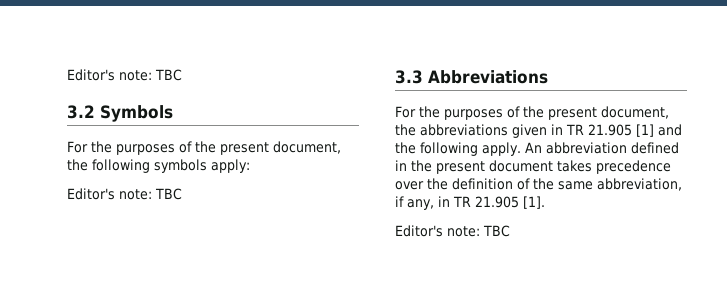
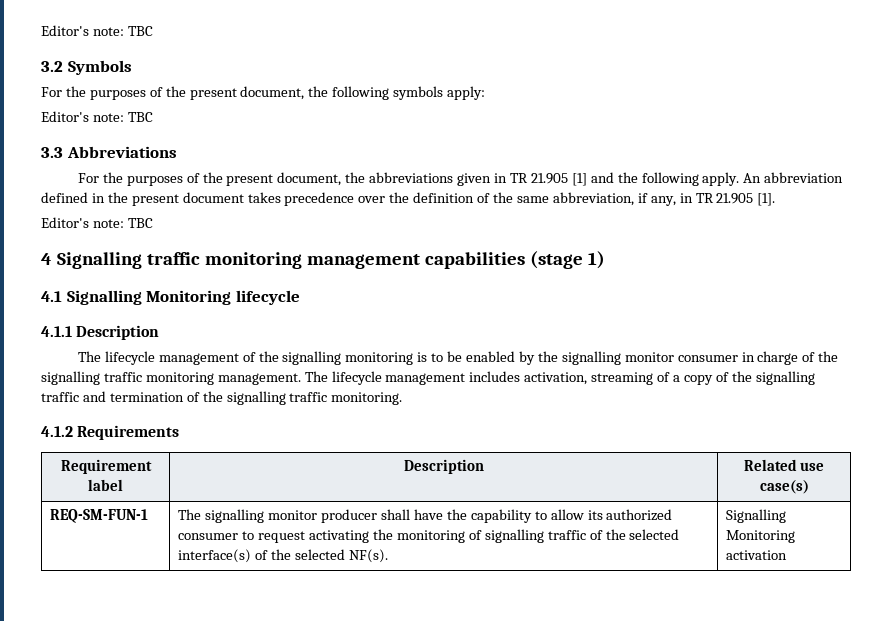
+ 4 Signalling traffic monitoring management capabilities (stage 1)
+ 4.1 Signalling Monitoring lifecycle
+ 4.1.1 Description
+ The lifecycle management of the signalling monitoring is to be enabled by the signalling monitor consumer in charge of the signalling traffic monitoring management. The lifecycle management includes activation, streaming of a copy of the signalling traffic and termination of the signalling traffic monitoring.
+ 4.1.2 Requirements
+ Requirement label | Description | Related use case(s)
+ REQ-SM-FUN-1 | The signalling monitor producer shall have the capability to allow its authorized consumer to request activating the monitoring of signalling traffic of the selected interface(s) of the selected NF(s). | Signalling Monitoring activation

